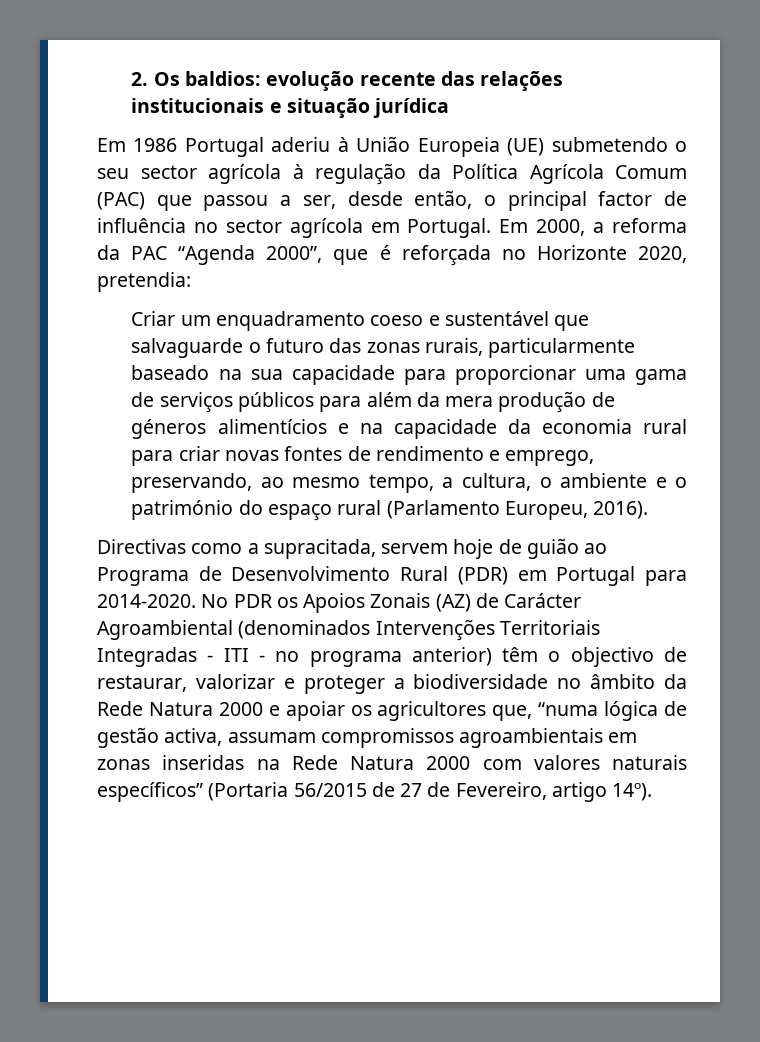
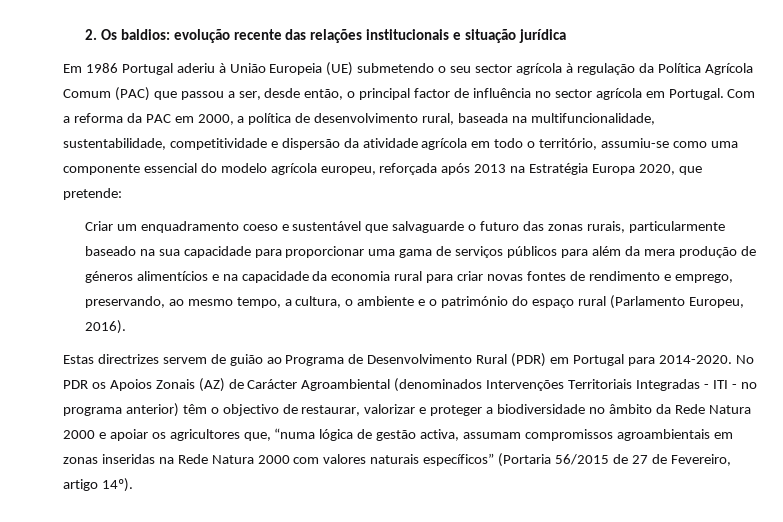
- Em 2000, a reforma da PAC “Agenda 2000”, que é reforçada no Horizonte 2020, pretendia:
+ Com a reforma da PAC em 2000, a política de desenvolvimento rural, baseada na multifuncionalidade, sustentabilidade, competitividade e dispersão da atividade agrícola em todo o território, assumiu-se como uma componente essencial do modelo agrícola europeu, reforçada após 2013 na Estratégia Europa 2020, que pretende:
- Directivas como a supracitada, servem hoje de guião ao Programa de Desenvolvimento Rural (PDR) em Portugal para 2014-2020.
+ Estas directrizes servem de guião ao Programa de Desenvolvimento Rural (PDR) em Portugal para 2014-2020.

